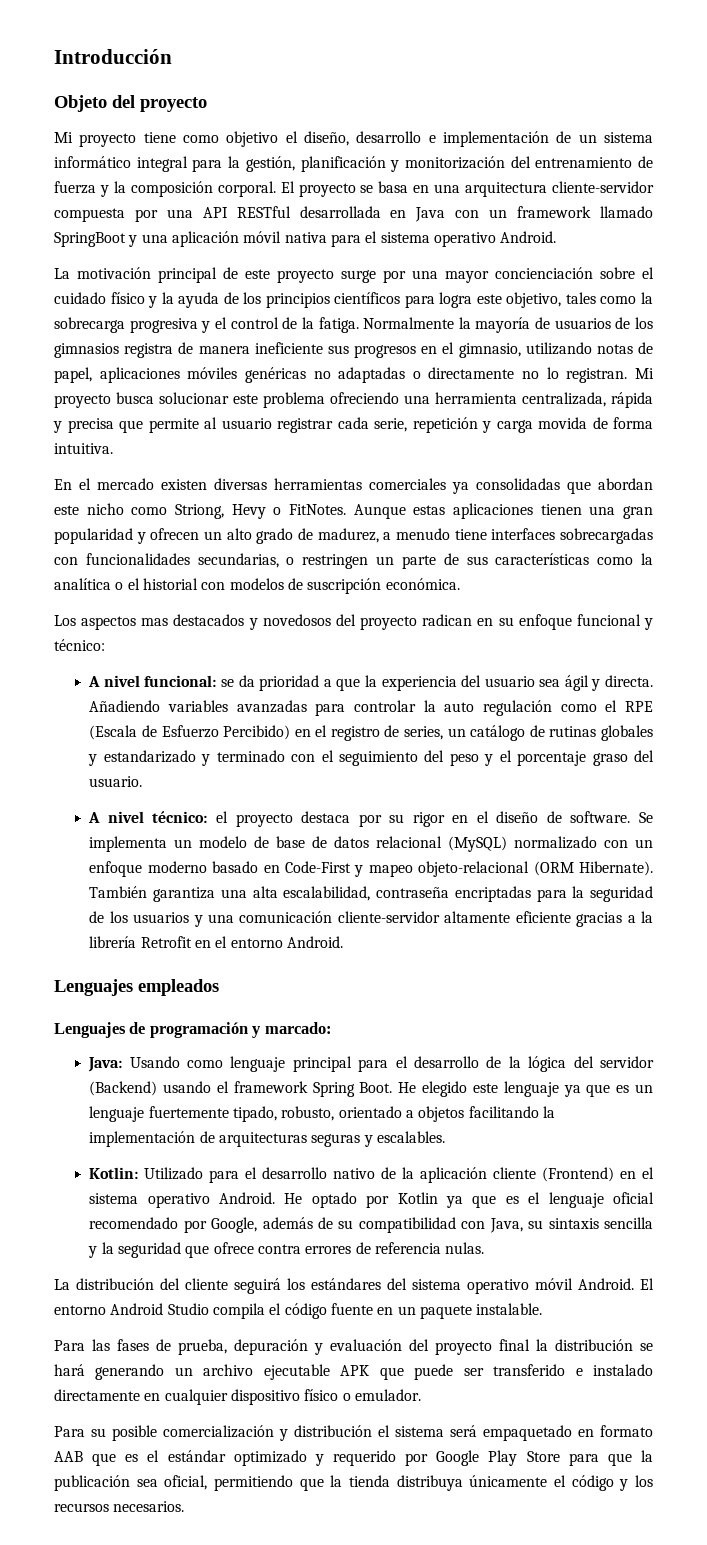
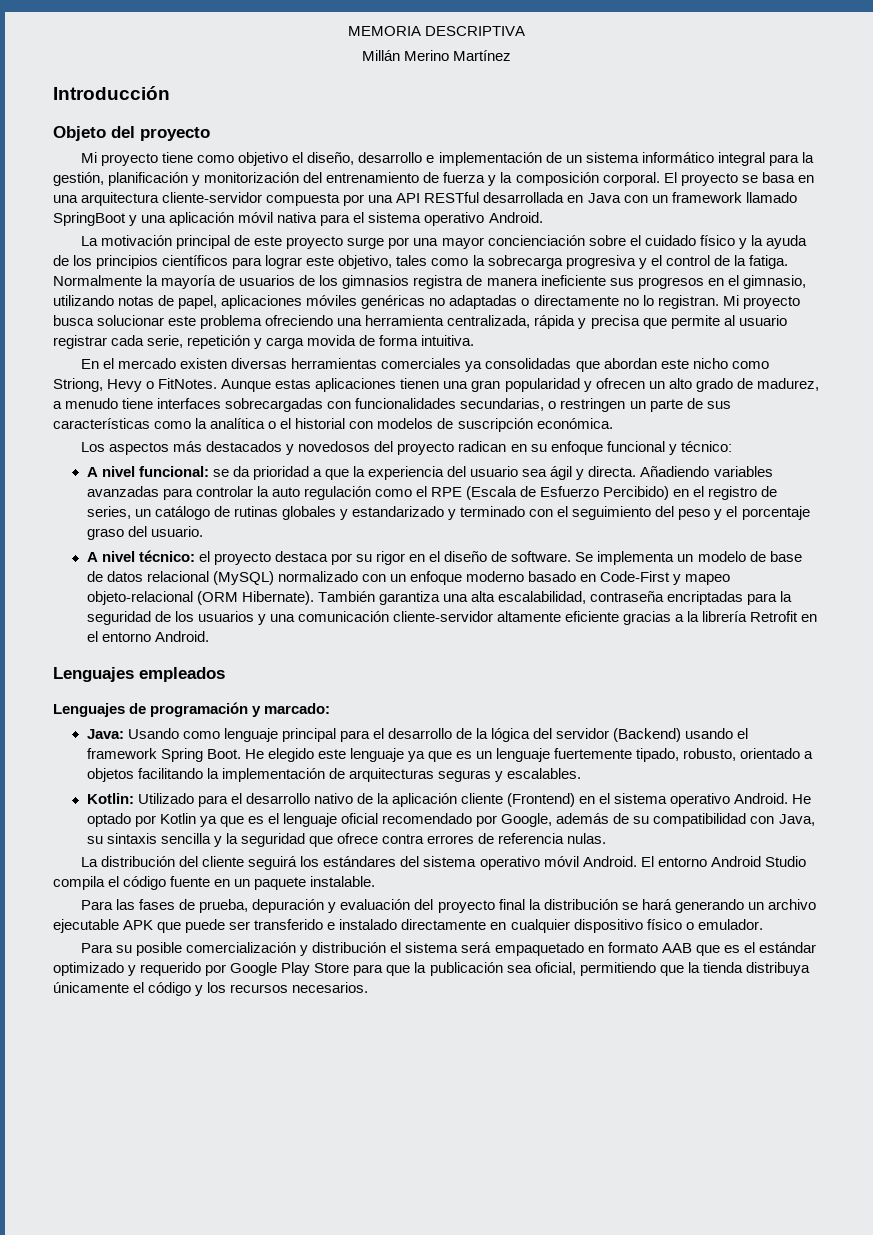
+ MEMORIA DESCRIPTIVA
+ Millán Merino Martínez
- La motivación principal de este proyecto surge por una mayor concienciación sobre el cuidado físico y la ayuda de los principios científicos para logra este objetivo, tales como la sobrecarga progresiva y el control de la fatiga.
+ La motivación principal de este proyecto surge por una mayor concienciación sobre el cuidado físico y la ayuda de los principios científicos para lograr este objetivo, tales como la sobrecarga progresiva y el control de la fatiga.
- Los aspectos mas destacados y novedosos del proyecto radican en su enfoque funcional y técnico:
+ Los aspectos más destacados y novedosos del proyecto radican en su enfoque funcional y técnico:

